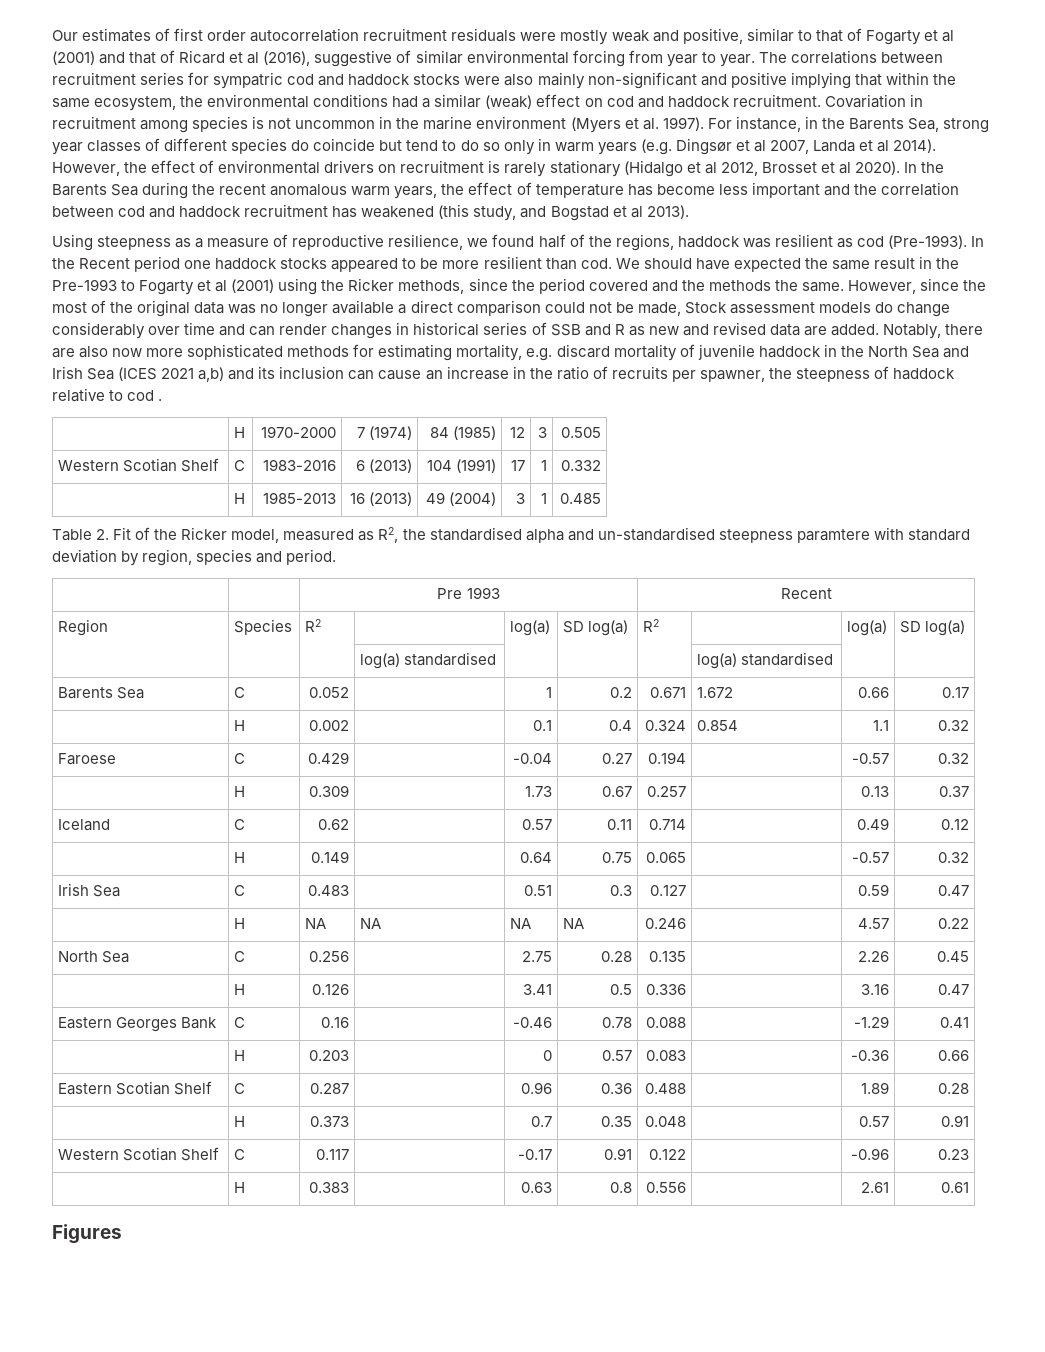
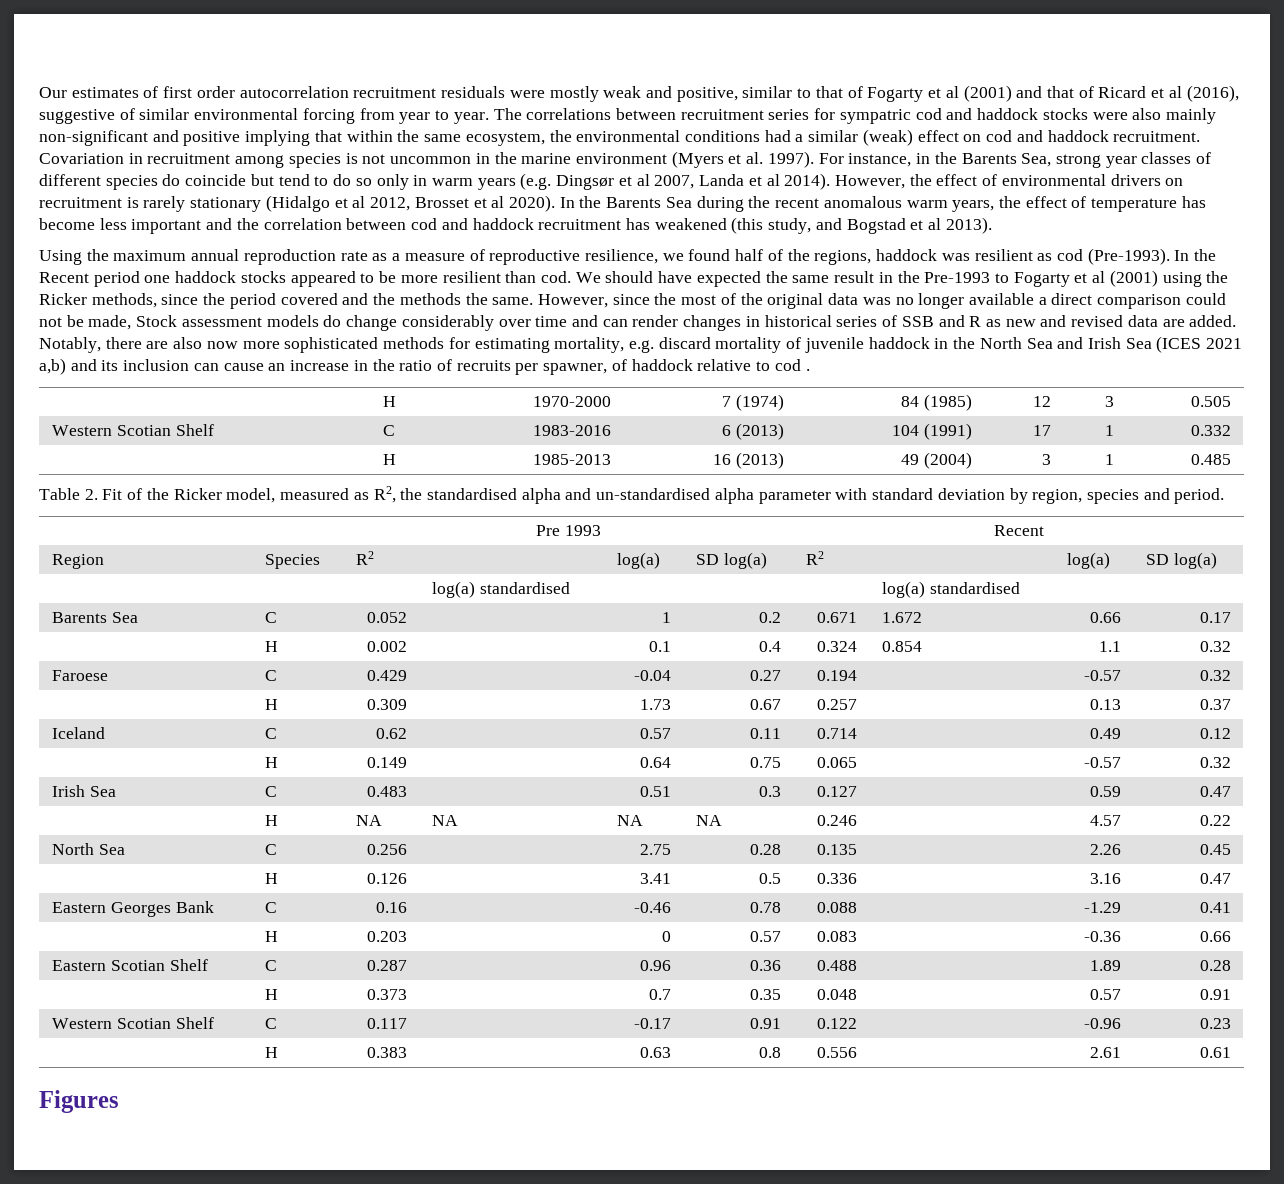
- Using steepness as a measure of reproductive resilience, we found half of the regions, haddock was resilient as cod (Pre-1993).
+ Using the maximum annual reproduction rate as a measure of reproductive resilience, we found half of the regions, haddock was resilient as cod (Pre-1993).
- Notably, there are also now more sophisticated methods for estimating mortality, e.g. discard mortality of juvenile haddock in the North Sea and Irish Sea (ICES 2021 a,b) and its inclusion can cause an increase in the ratio of recruits per spawner, the steepness of haddock relative to cod .
+ Notably, there are also now more sophisticated methods for estimating mortality, e.g. discard mortality of juvenile haddock in the North Sea and Irish Sea (ICES 2021 a,b) and its inclusion can cause an increase in the ratio of recruits per spawner, of haddock relative to cod .
- Table 2. Fit of the Ricker model, measured as R2, the standardised alpha and un-standardised steepness paramtere with standard deviation by region, species and period.
+ Table 2. Fit of the Ricker model, measured as R2, the standardised alpha and un-standardised alpha parameter with standard deviation by region, species and period.

